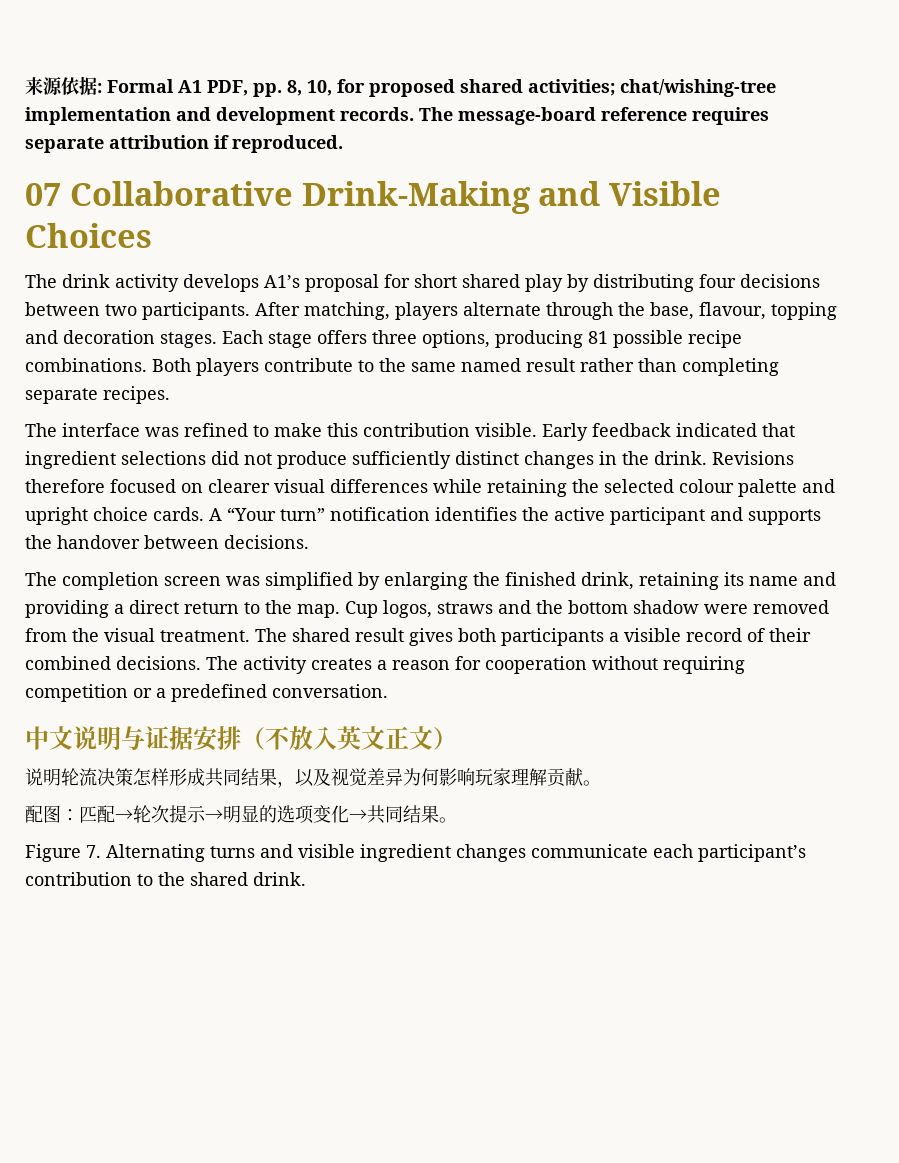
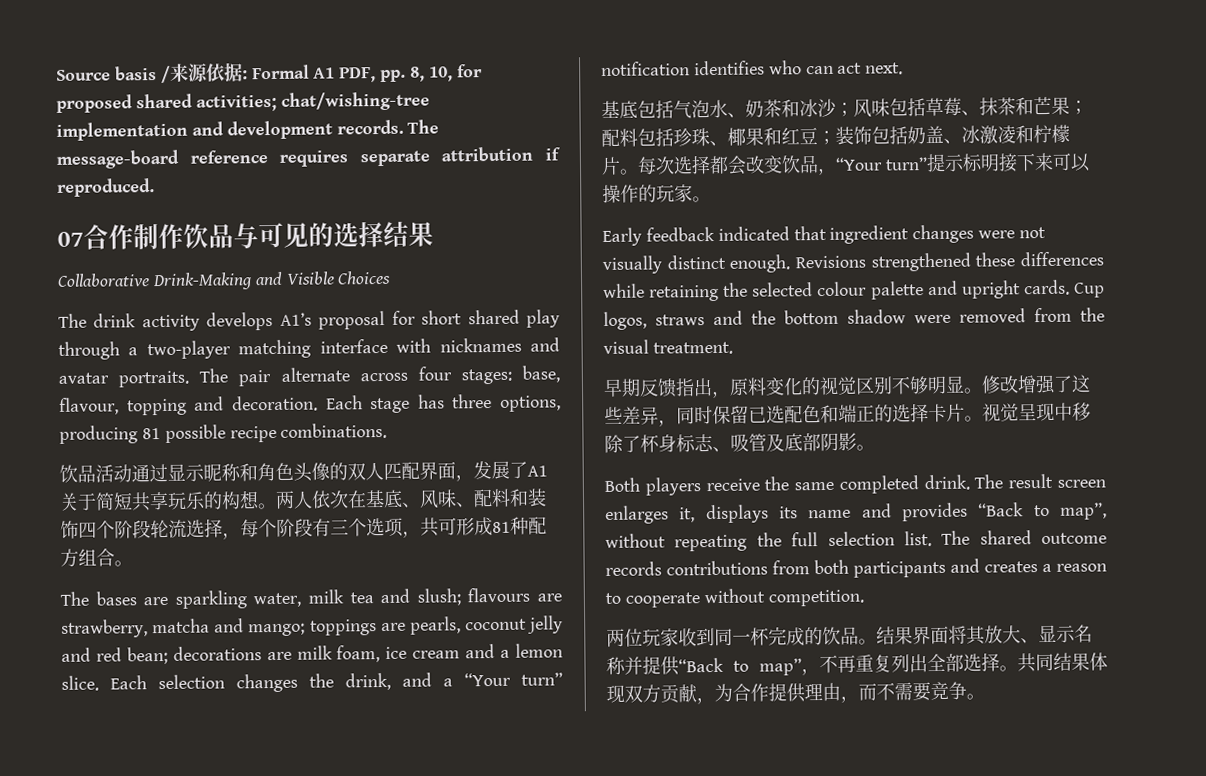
- 来源依据: Formal A1 PDF, pp. 8, 10, for proposed shared activities; chat/wishing-tree implementation and development records.
+ Source basis /来源依据: Formal A1 PDF, pp. 8, 10, for proposed shared activities; chat/wishing-tree implementation and development records.
- 07 Collaborative Drink-Making and Visible Choices
+ 07合作制作饮品与可见的选择结果
+ Collaborative Drink-Making and Visible Choices
- The drink activity develops A1’s proposal for short shared play by distributing four decisions between two participants. After matching, players alternate through the base, flavour, topping and decoration stages.
+ The drink activity develops A1’s proposal for short shared play through a two-player matching interface with nicknames and avatar portraits. The pair alternate across four stages: base, flavour, topping and decoration.
- Each stage offers three options, producing 81 possible recipe combinations. Both players contribute to the same named result rather than completing separate recipes.
- The interface was refined to make this contribution visible. Early feedback indicated that ingredient selections did not produce sufficiently distinct changes in the drink. Revisions therefore focused on clearer visual differences while retaining the selected colour palette and upright choice cards. A “Your turn” notification identifies the active participant and supports the handover between decisions.
- The completion screen was simplified by enlarging the finished drink, retaining its name and providing a direct return to the map.
+ Each stage has three options, producing 81 possible recipe combinations.
+ 饮品活动通过显示昵称和角色头像的双人匹配界面，发展了A1关于简短共享玩乐的构想。两人依次在基底、风味、配料和装饰四个阶段轮流选择，每个阶段有三个选项，共可形成81种配方组合。
+ The bases are sparkling water, milk tea and slush; flavours are strawberry, matcha and mango; toppings are pearls, coconut jelly and red bean; decorations are milk foam, ice cream and a lemon slice. Each selection changes the drink, and a “Your turn” notification identifies who can act next.
+ 基底包括气泡水、奶茶和冰沙；风味包括草莓、抹茶和芒果；配料包括珍珠、椰果和红豆；装饰包括奶盖、冰激凌和柠檬片。每次选择都会改变饮品，“Your turn”提示标明接下来可以操作的玩家。
+ Early feedback indicated that ingredient changes were not visually distinct enough. Revisions strengthened these differences while retaining the selected colour palette and upright cards.
- Cup logos, straws and the bottom shadow were removed from the visual treatment. The shared result gives both participants a visible record of their combined decisions. The activity creates a reason for cooperation without requiring competition or a predefined conversation.
- 中文说明与证据安排（不放入英文正文）
- 说明轮流决策怎样形成共同结果，以及视觉差异为何影响玩家理解贡献。
- 配图：匹配→轮次提示→明显的选项变化→共同结果。
- Figure 7. Alternating turns and visible ingredient changes communicate each participant’s contribution to the shared drink.
+ Cup logos, straws and the bottom shadow were removed from the visual treatment.
+ 早期反馈指出，原料变化的视觉区别不够明显。修改增强了这些差异，同时保留已选配色和端正的选择卡片。视觉呈现中移除了杯身标志、吸管及底部阴影。
+ Both players receive the same completed drink. The result screen enlarges it, displays its name and provides “Back to map”, without repeating the full selection list. The shared outcome records contributions from both participants and creates a reason to cooperate without competition.
+ 两位玩家收到同一杯完成的饮品。结果界面将其放大、显示名称并提供“Back to map”，不再重复列出全部选择。共同结果体现双方贡献，为合作提供理由，而不需要竞争。

